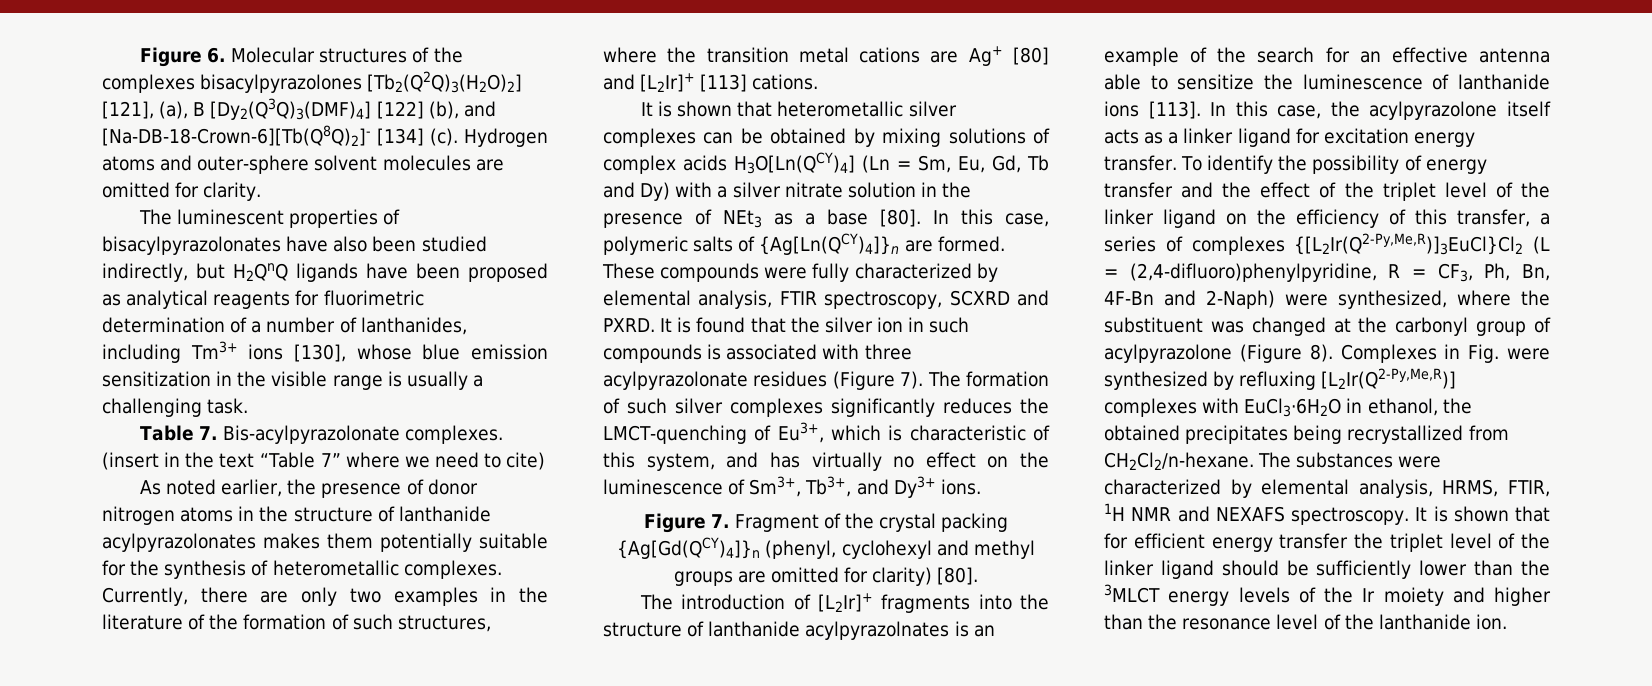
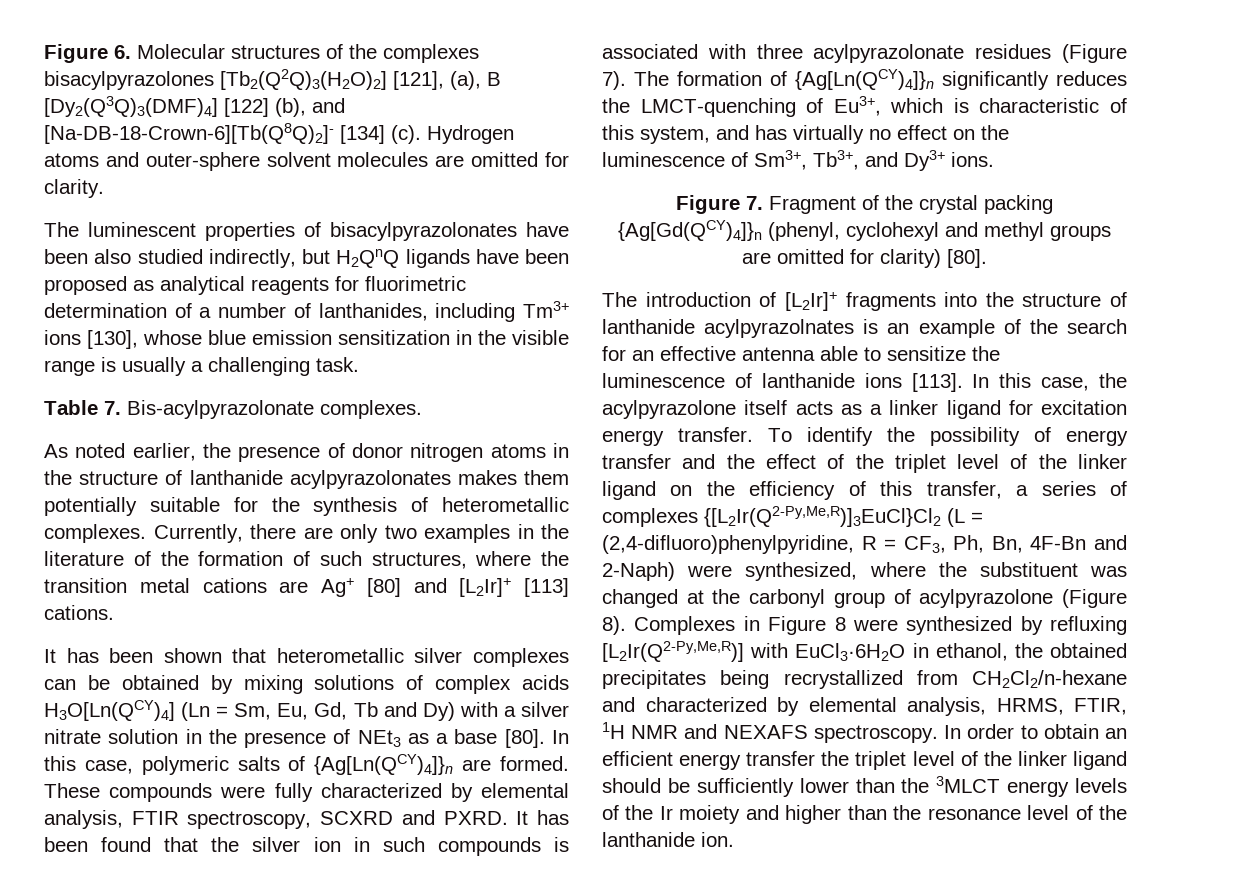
- The luminescent properties of bisacylpyrazolonates have also been studied indirectly, but H2QnQ ligands have been proposed as analytical reagents for fluorimetric determination of a number of lanthanides, including Tm3+ ions [130], whose blue emission sensitization in the visible range is usually a challenging task.
+ The luminescent properties of bisacylpyrazolonates have been also studied indirectly, but H2QnQ ligands have been proposed as analytical reagents for fluorimetric determination of a number of lanthanides, including Tm3+ ions [130], whose blue emission sensitization in the visible range is usually a challenging task.
- (insert in the text “Table 7” where we need to cite)
- It is shown that heterometallic silver complexes can be obtained by mixing solutions of complex acids H3O[Ln(QCY)4] (Ln = Sm, Eu, Gd, Tb and Dy) with a silver nitrate solution in the presence of NEt3 as a base [80].
+ It has been shown that heterometallic silver complexes can be obtained by mixing solutions of complex acids H3O[Ln(QCY)4] (Ln = Sm, Eu, Gd, Tb and Dy) with a silver nitrate solution in the presence of NEt3 as a base [80].
- It is found that the silver ion in such compounds is associated with three acylpyrazolonate residues (Figure 7).
+ It has been found that the silver ion in such compounds is associated with three acylpyrazolonate residues (Figure 7).
- The formation of such silver complexes significantly reduces the LMCT-quenching of Eu3+, which is characteristic of this system, and has virtually no effect on the luminescence of Sm3+, Tb3+, and Dy3+ ions.
+ The formation of {Ag[Ln(QCY)4]}n significantly reduces the LMCT-quenching of Eu3+, which is characteristic of this system, and has virtually no effect on the luminescence of Sm3+, Tb3+, and Dy3+ ions.
- Complexes in Fig. were synthesized by refluxing [L2Ir(Q2-Py,Me,R)] complexes with EuCl3·6H2O in ethanol, the obtained precipitates being recrystallized from CH2Cl2/n-hexane. The substances were characterized by elemental analysis, HRMS, FTIR, 1H NMR and NEXAFS spectroscopy.
+ Complexes in Figure 8 were synthesized by refluxing [L2Ir(Q2-Py,Me,R)] with EuCl3·6H2O in ethanol, the obtained precipitates being recrystallized from CH2Cl2/n-hexane and characterized by elemental analysis, HRMS, FTIR, 1H NMR and NEXAFS spectroscopy.
- It is shown that for efficient energy transfer the triplet level of the linker ligand should be sufficiently lower than the 3MLCT energy levels of the Ir moiety and higher than the resonance level of the lanthanide ion.
+ In order to obtain an efficient energy transfer the triplet level of the linker ligand should be sufficiently lower than the 3MLCT energy levels of the Ir moiety and higher than the resonance level of the lanthanide ion.

